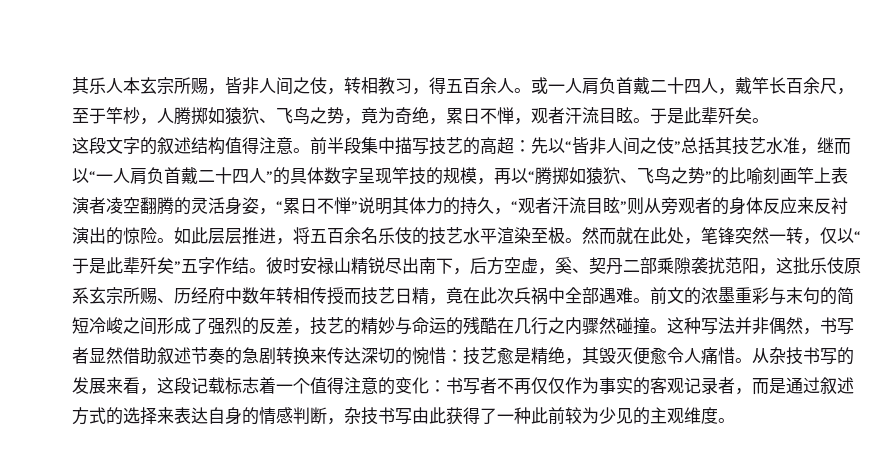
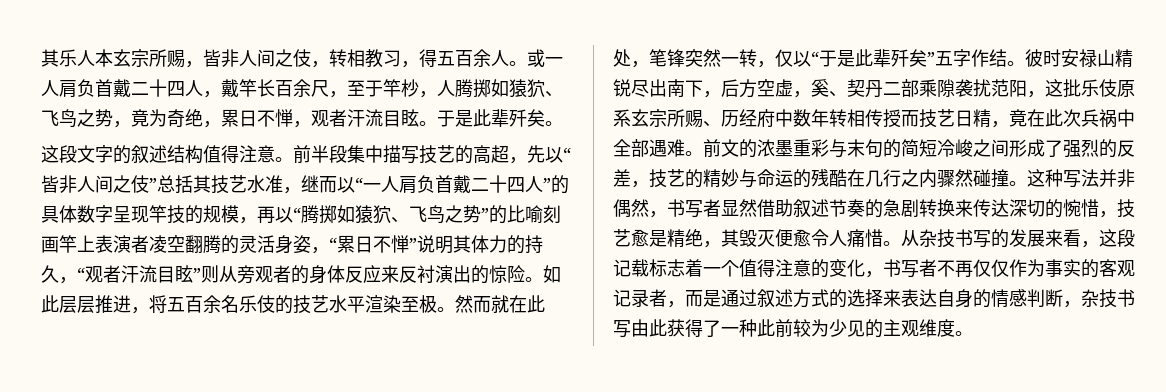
- 前半段集中描写技艺的高超：先以“皆非人间之伎”总括其技艺水准，继而以“一人肩负首戴二十四人”的具体数字呈现竿技的规模，再以“腾掷如猿狖、飞鸟之势”的比喻刻画竿上表演者凌空翻腾的灵活身姿，“累日不惮”说明其体力的持久，“观者汗流目眩”则从旁观者的身体反应来反衬演出的惊险。
+ 前半段集中描写技艺的高超，先以“皆非人间之伎”总括其技艺水准，继而以“一人肩负首戴二十四人”的具体数字呈现竿技的规模，再以“腾掷如猿狖、飞鸟之势”的比喻刻画竿上表演者凌空翻腾的灵活身姿，“累日不惮”说明其体力的持久，“观者汗流目眩”则从旁观者的身体反应来反衬演出的惊险。
- 这种写法并非偶然，书写者显然借助叙述节奏的急剧转换来传达深切的惋惜：技艺愈是精绝，其毁灭便愈令人痛惜。
+ 这种写法并非偶然，书写者显然借助叙述节奏的急剧转换来传达深切的惋惜，技艺愈是精绝，其毁灭便愈令人痛惜。
- 从杂技书写的发展来看，这段记载标志着一个值得注意的变化：书写者不再仅仅作为事实的客观记录者，而是通过叙述方式的选择来表达自身的情感判断，杂技书写由此获得了一种此前较为少见的主观维度。
+ 从杂技书写的发展来看，这段记载标志着一个值得注意的变化，书写者不再仅仅作为事实的客观记录者，而是通过叙述方式的选择来表达自身的情感判断，杂技书写由此获得了一种此前较为少见的主观维度。

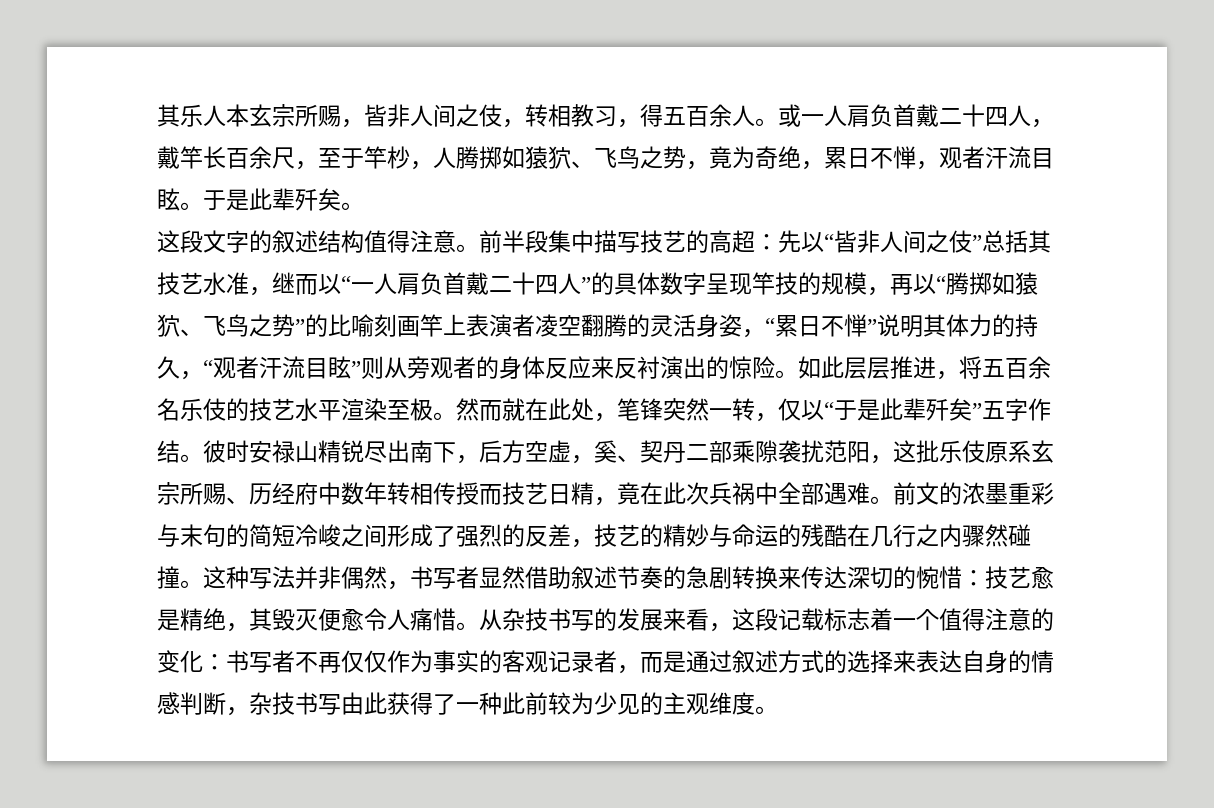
- 前半段集中描写技艺的高超，先以“皆非人间之伎”总括其技艺水准，继而以“一人肩负首戴二十四人”的具体数字呈现竿技的规模，再以“腾掷如猿狖、飞鸟之势”的比喻刻画竿上表演者凌空翻腾的灵活身姿，“累日不惮”说明其体力的持久，“观者汗流目眩”则从旁观者的身体反应来反衬演出的惊险。
+ 前半段集中描写技艺的高超：先以“皆非人间之伎”总括其技艺水准，继而以“一人肩负首戴二十四人”的具体数字呈现竿技的规模，再以“腾掷如猿狖、飞鸟之势”的比喻刻画竿上表演者凌空翻腾的灵活身姿，“累日不惮”说明其体力的持久，“观者汗流目眩”则从旁观者的身体反应来反衬演出的惊险。
- 这种写法并非偶然，书写者显然借助叙述节奏的急剧转换来传达深切的惋惜，技艺愈是精绝，其毁灭便愈令人痛惜。
+ 这种写法并非偶然，书写者显然借助叙述节奏的急剧转换来传达深切的惋惜：技艺愈是精绝，其毁灭便愈令人痛惜。
- 从杂技书写的发展来看，这段记载标志着一个值得注意的变化，书写者不再仅仅作为事实的客观记录者，而是通过叙述方式的选择来表达自身的情感判断，杂技书写由此获得了一种此前较为少见的主观维度。
+ 从杂技书写的发展来看，这段记载标志着一个值得注意的变化：书写者不再仅仅作为事实的客观记录者，而是通过叙述方式的选择来表达自身的情感判断，杂技书写由此获得了一种此前较为少见的主观维度。

